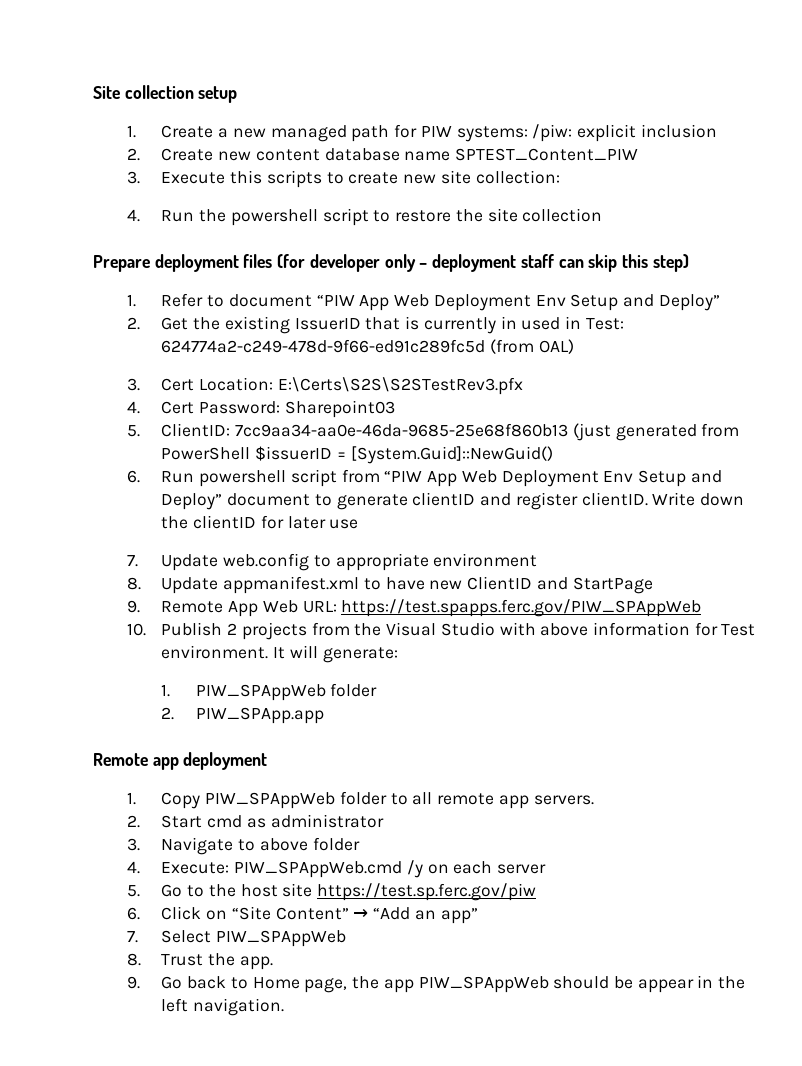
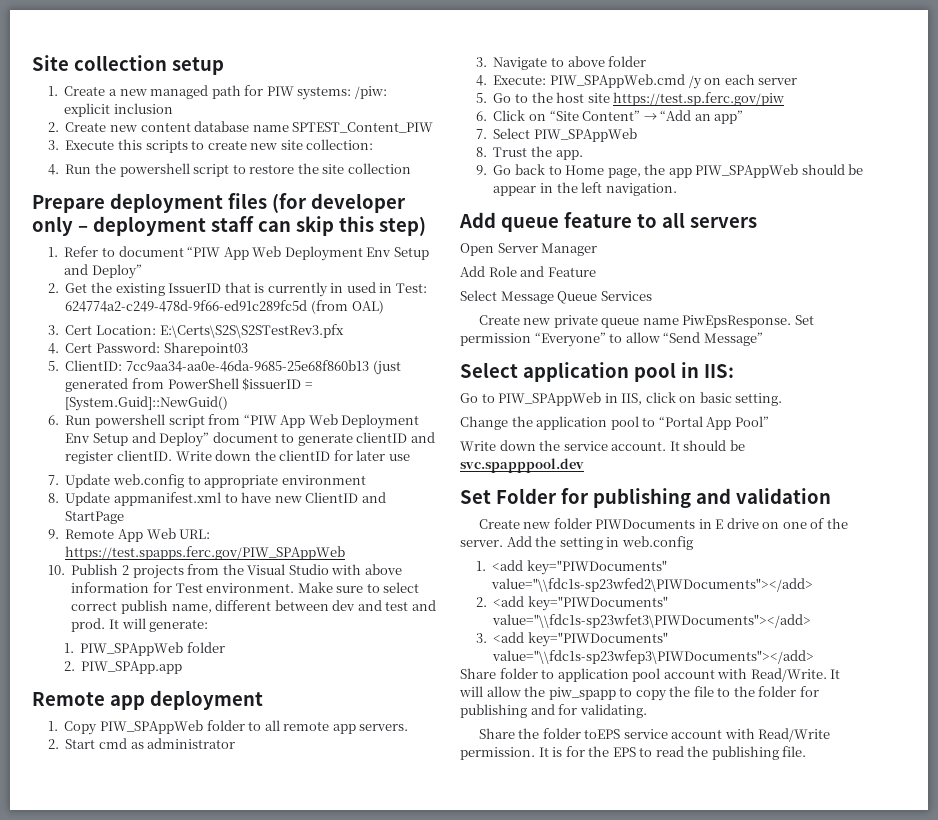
+ Make sure to select correct publish name, different between dev and test and prod.
+ Add queue feature to all servers
+ Open Server Manager
+ Add Role and Feature
+ Select Message Queue Services
+ Create new private queue name PiwEpsResponse. Set permission “Everyone” to allow “Send Message”
+ Select application pool in IIS:
+ Go to PIW_SPAppWeb in IIS, click on basic setting.
+ Change the application pool to “Portal App Pool”
+ Write down the service account. It should be svc.spapppool.dev
+ Set Folder for publishing and validation
+ Create new folder PIWDocuments in E drive on one of the server. Add the setting in web.config
+ 1. <add key="PIWDocuments" value="\\fdc1s-sp23wfed2\PIWDocuments"></add>
+ 2. <add key="PIWDocuments" value="\\fdc1s-sp23wfet3\PIWDocuments"></add>
+ 3. <add key="PIWDocuments" value="\\fdc1s-sp23wfep3\PIWDocuments"></add>
+ Share folder to application pool account with Read/Write. It will allow the piw_spapp to copy the file to the folder for publishing and for validating.
+ Share the folder toEPS service account with Read/Write permission. It is for the EPS to read the publishing file.

